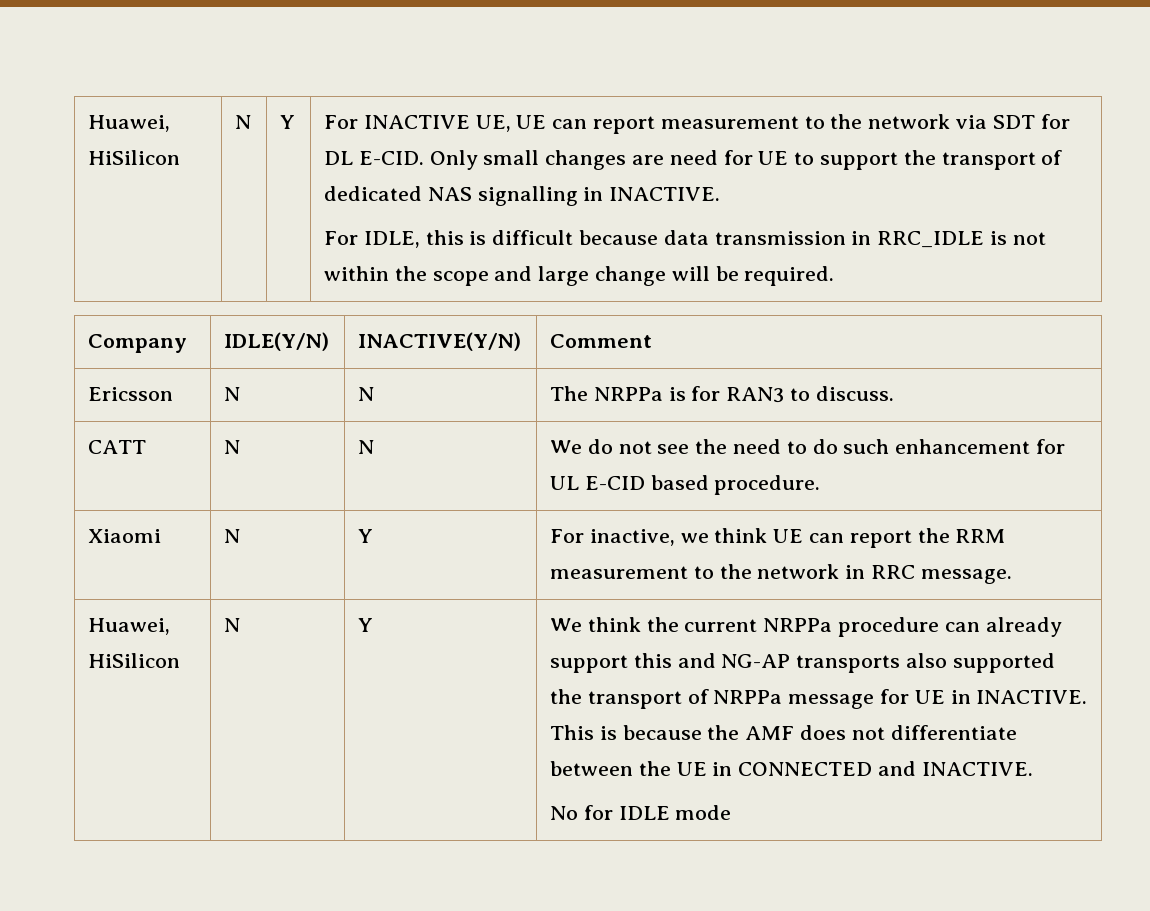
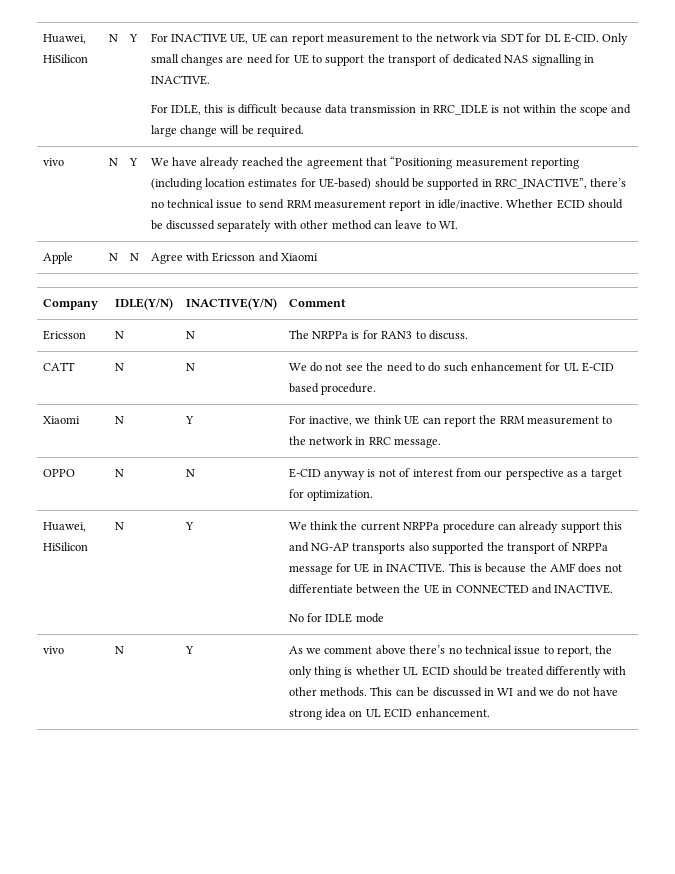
+ vivo | N | Y | We have already reached the agreement that “Positioning measurement reporting (including location estimates for UE-based) should be supported in RRC_INACTIVE”, there’s no technical issue to send RRM measurement report in idle/inactive. Whether ECID should be discussed separately with other method can leave to WI.
+ Apple | N | N | Agree with Ericsson and Xiaomi
+ OPPO | N | N | E-CID anyway is not of interest from our perspective as a target for optimization.
+ vivo | N | Y | As we comment above there’s no technical issue to report, the only thing is whether UL ECID should be treated differently with other methods. This can be discussed in WI and we do not have strong idea on UL ECID enhancement.

